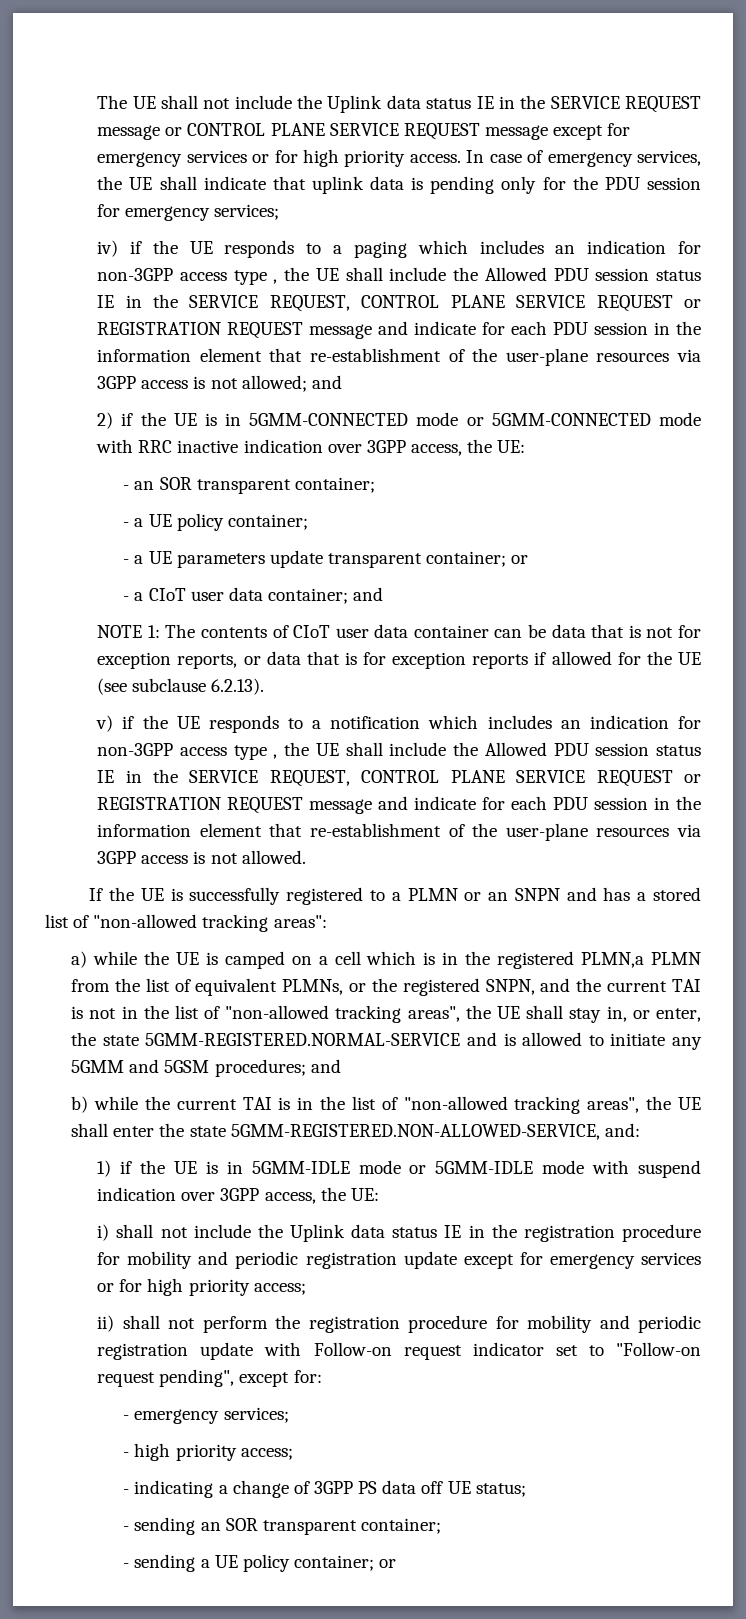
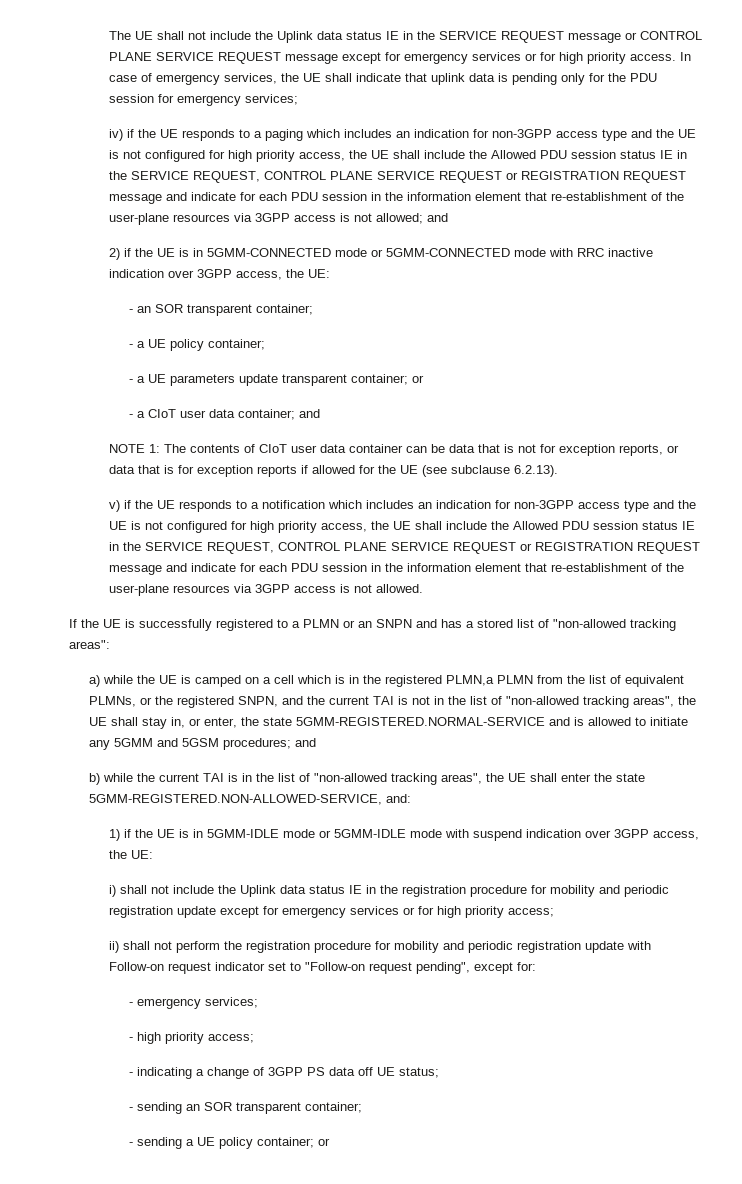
- iv) if the UE responds to a paging which includes an indication for non-3GPP access type , the UE shall include the Allowed PDU session status IE in the SERVICE REQUEST, CONTROL PLANE SERVICE REQUEST or REGISTRATION REQUEST message and indicate for each PDU session in the information element that re-establishment of the user-plane resources via 3GPP access is not allowed;
+ iv) if the UE responds to a paging which includes an indication for non-3GPP access type and the UE is not configured for high priority access, the UE shall include the Allowed PDU session status IE in the SERVICE REQUEST, CONTROL PLANE SERVICE REQUEST or REGISTRATION REQUEST message and indicate for each PDU session in the information element that re-establishment of the user-plane resources via 3GPP access is not allowed;
- v) if the UE responds to a notification which includes an indication for non-3GPP access type , the UE shall include the Allowed PDU session status IE in the SERVICE REQUEST, CONTROL PLANE SERVICE REQUEST or REGISTRATION REQUEST message and indicate for each PDU session in the information element that re-establishment of the user-plane resources via 3GPP access is not allowed.
+ v) if the UE responds to a notification which includes an indication for non-3GPP access type and the UE is not configured for high priority access, the UE shall include the Allowed PDU session status IE in the SERVICE REQUEST, CONTROL PLANE SERVICE REQUEST or REGISTRATION REQUEST message and indicate for each PDU session in the information element that re-establishment of the user-plane resources via 3GPP access is not allowed.

